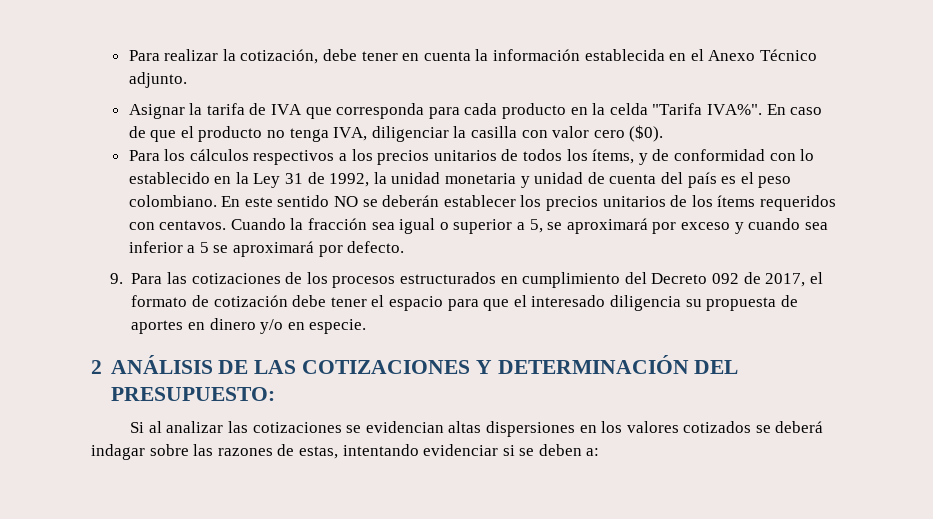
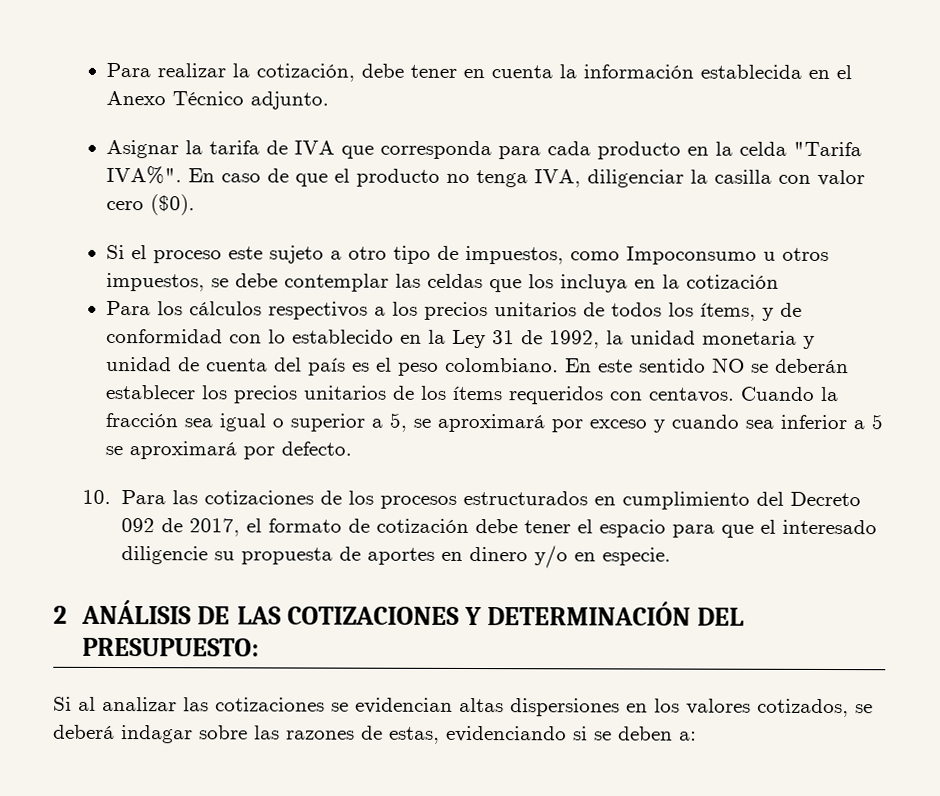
+ Si el proceso este sujeto a otro tipo de impuestos, como Impoconsumo u otros impuestos, se debe contemplar las celdas que los incluya en la cotización
- 9. Para las cotizaciones de los procesos estructurados en cumplimiento del Decreto 092 de 2017, el formato de cotización debe tener el espacio para que el interesado diligencia su propuesta de aportes en dinero y/o en especie.
+ 10. Para las cotizaciones de los procesos estructurados en cumplimiento del Decreto 092 de 2017, el formato de cotización debe tener el espacio para que el interesado diligencie su propuesta de aportes en dinero y/o en especie.
- Si al analizar las cotizaciones se evidencian altas dispersiones en los valores cotizados se deberá indagar sobre las razones de estas, intentando evidenciar si se deben a:
+ Si al analizar las cotizaciones se evidencian altas dispersiones en los valores cotizados, se deberá indagar sobre las razones de estas, evidenciando si se deben a:

